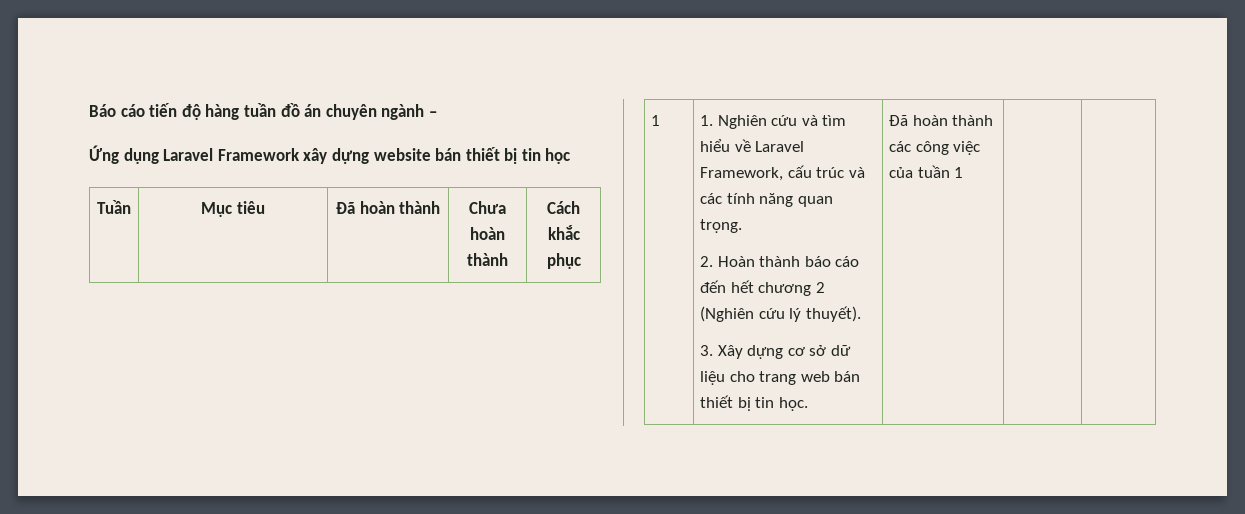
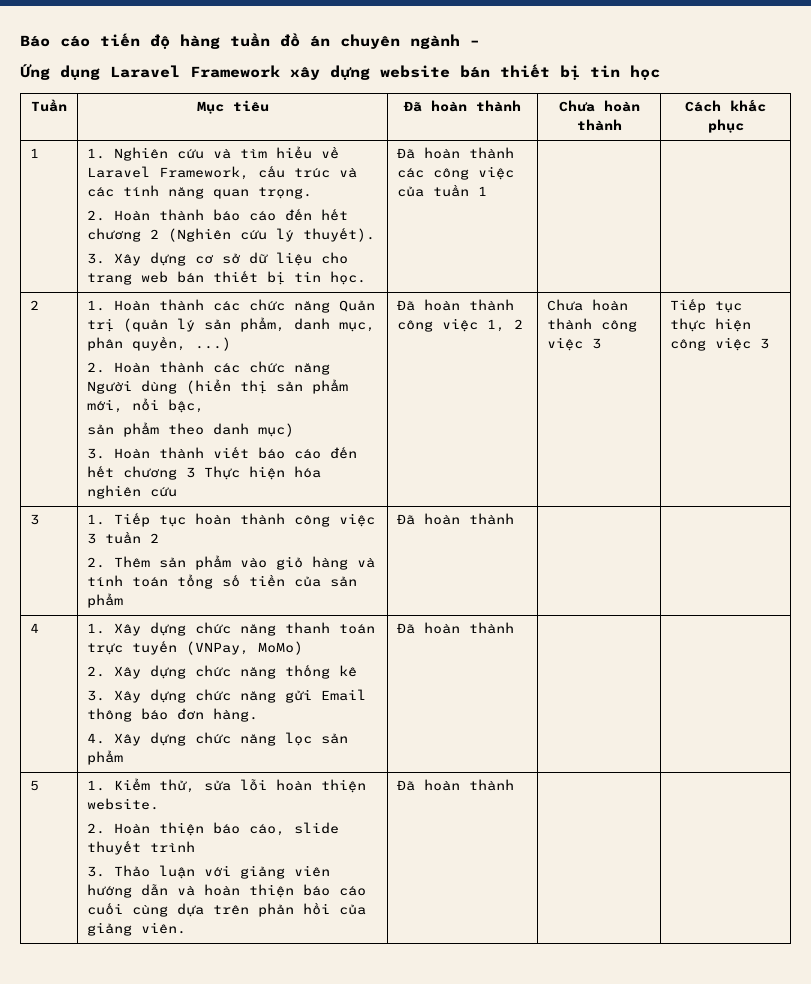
+ 2 | 1. Hoàn thành các chức năng Quản trị (quản lý sản phẩm, danh mục, phân quyền, ...)
+ 2. Hoàn thành các chức năng Người dùng (hiển thị sản phẩm mới, nổi bậc,
+ sản phẩm theo danh mục)
+ 3. Hoàn thành viết báo cáo đến hết chương 3 Thực hiện hóa nghiên cứu | Đã hoàn thành công việc 1, 2 | Chưa hoàn thành công việc 3 | Tiếp tục thực hiện công việc 3
+ 3 | 1. Tiếp tục hoàn thành công việc 3 tuần 2
+ 2. Thêm sản phẩm vào giỏ hàng và tính toán tổng số tiền của sản phẩm | Đã hoàn thành | |
+ 4 | 1. Xây dựng chức năng thanh toán trực tuyến (VNPay, MoMo)
+ 2. Xây dựng chức năng thống kê
+ 3. Xây dựng chức năng gửi Email thông báo đơn hàng.
+ 4. Xây dựng chức năng lọc sản phẩm | Đã hoàn thành | |
+ 5 | 1. Kiểm thử, sửa lỗi hoàn thiện website.
+ 2. Hoàn thiện báo cáo, slide thuyết trình
+ 3. Thảo luận với giảng viên hướng dẫn và hoàn thiện báo cáo cuối cùng dựa trên phản hồi của giảng viên. | Đã hoàn thành

